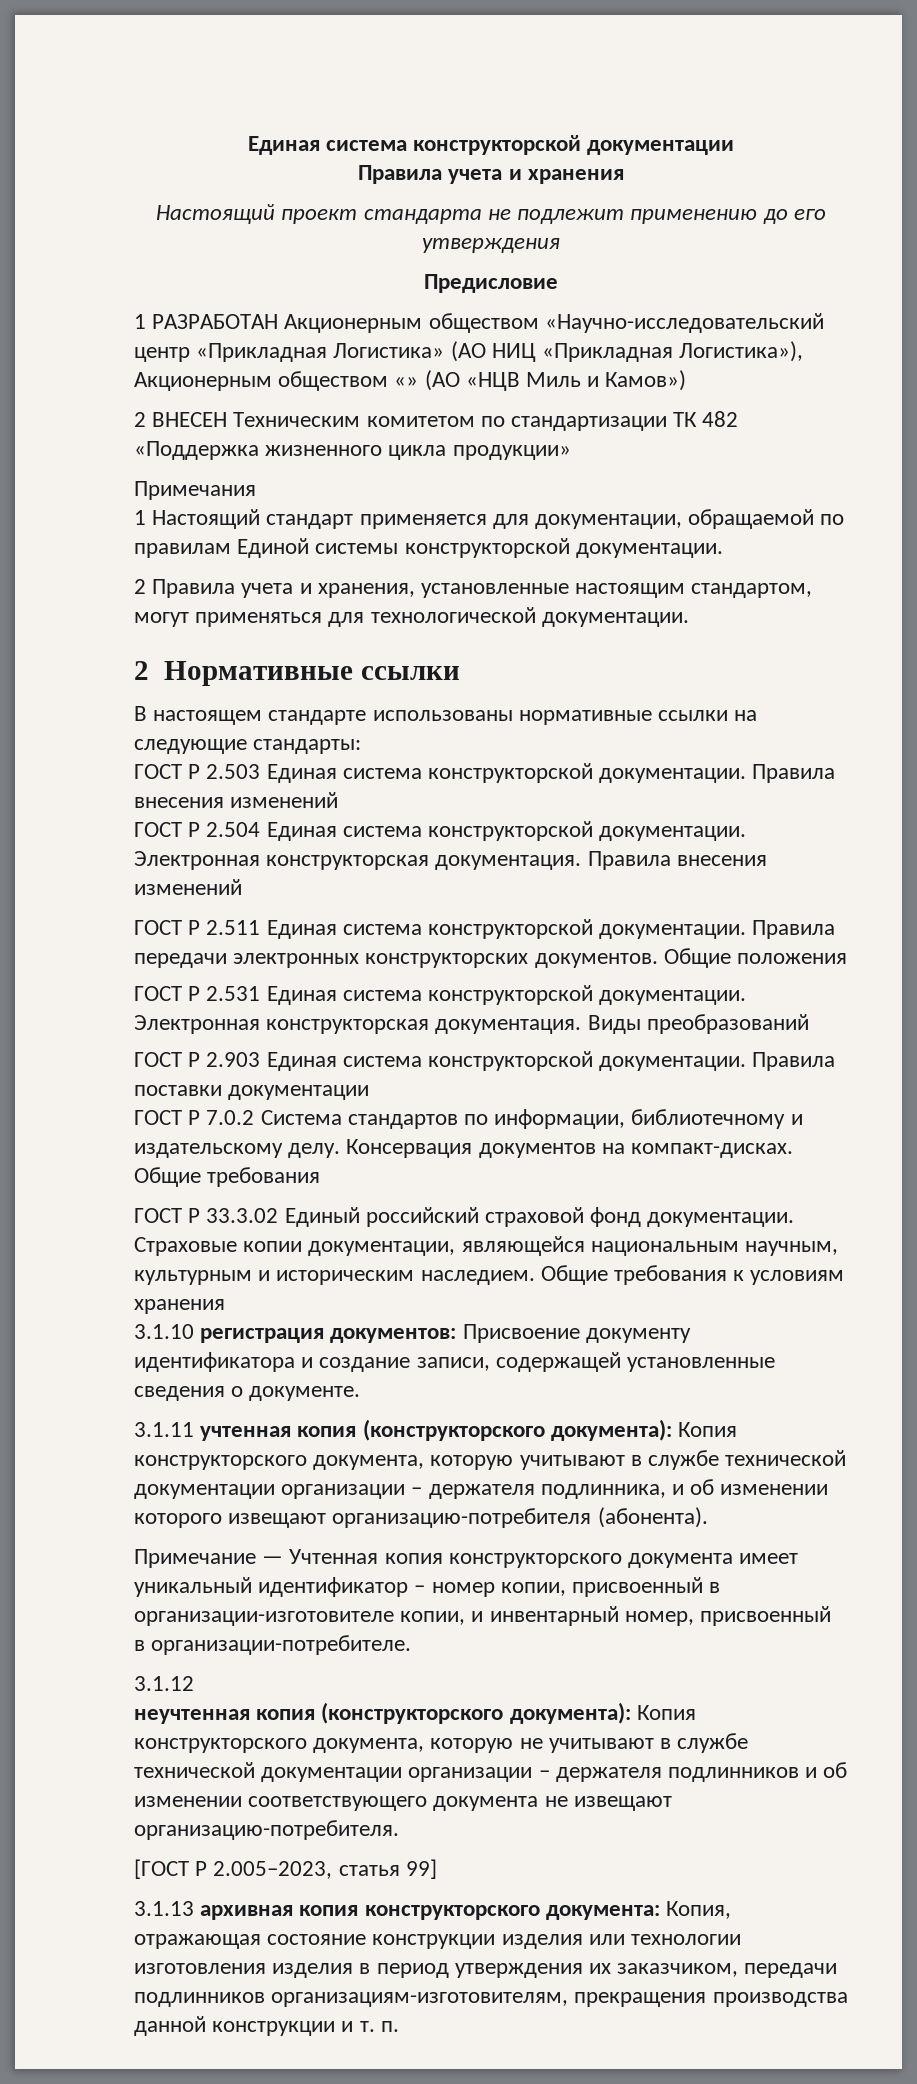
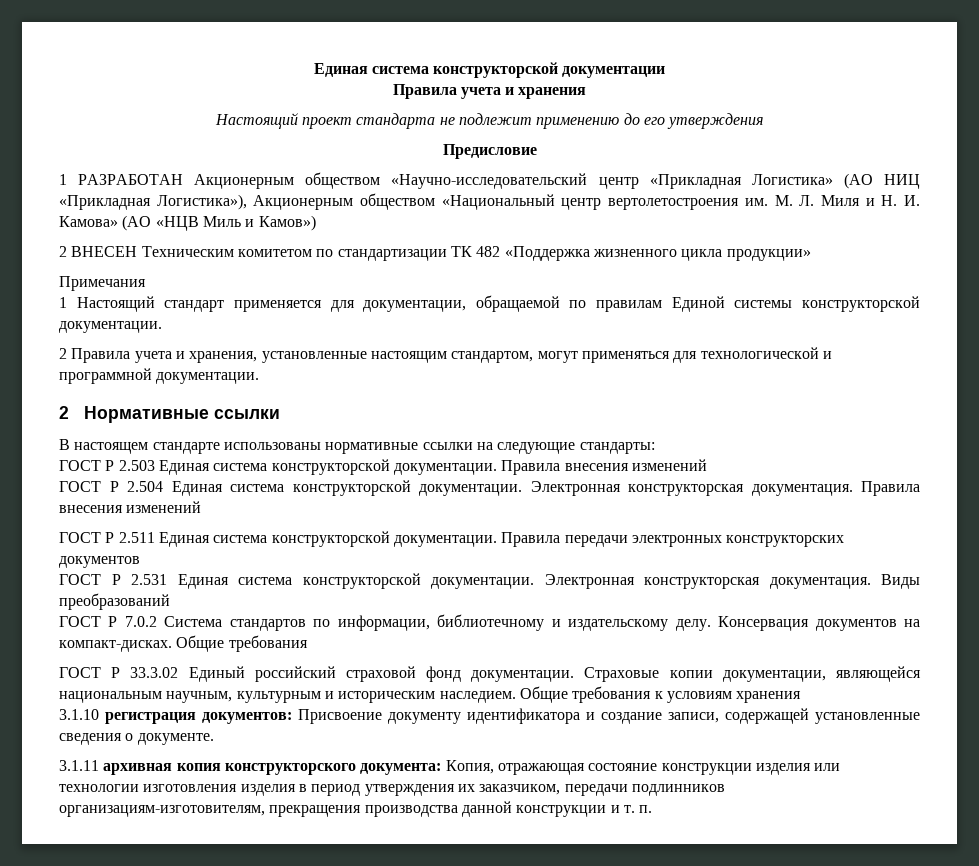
- 1 РАЗРАБОТАН Акционерным обществом «Научно-исследовательский центр «Прикладная Логистика» (АО НИЦ «Прикладная Логистика»), Акционерным обществом «» (АО «НЦВ Миль и Камов»)
+ 1 РАЗРАБОТАН Акционерным обществом «Научно-исследовательский центр «Прикладная Логистика» (АО НИЦ «Прикладная Логистика»), Акционерным обществом «Национальный центр вертолетостроения им. М. Л. Миля и Н. И. Камова» (АО «НЦВ Миль и Камов»)
- 2 Правила учета и хранения, установленные настоящим стандартом, могут применяться для технологической документации.
+ 2 Правила учета и хранения, установленные настоящим стандартом, могут применяться для технологической и программной документации.
- Правила передачи электронных конструкторских документов. Общие положения
+ Правила передачи электронных конструкторских документов
- ГОСТ Р 2.903 Единая система конструкторской документации. Правила поставки документации
- 3.1.11 учтенная копия (конструкторского документа): Копия конструкторского документа, которую учитывают в службе технической документации организации – держателя подлинника, и об изменении которого извещают организацию-потребителя (абонента).
- Примечание — Учтенная копия конструкторского документа имеет уникальный идентификатор – номер копии, присвоенный в организации-изготовителе копии, и инвентарный номер, присвоенный в организации-потребителе.
- 3.1.12
- неучтенная копия (конструкторского документа): Копия конструкторского документа, которую не учитывают в службе технической документации организации – держателя подлинников и об изменении соответствующего документа не извещают организацию-потребителя.
- [ГОСТ Р 2.005–2023, статья 99]
- 3.1.13 архивная копия конструкторского документа: Копия, отражающая состояние конструкции изделия или технологии изготовления изделия в период утверждения их заказчиком, передачи подлинников организациям-изготовителям, прекращения производства данной конструкции и т. п.
+ 3.1.11 архивная копия конструкторского документа: Копия, отражающая состояние конструкции изделия или технологии изготовления изделия в период утверждения их заказчиком, передачи подлинников организациям-изготовителям, прекращения производства данной конструкции и т. п.

